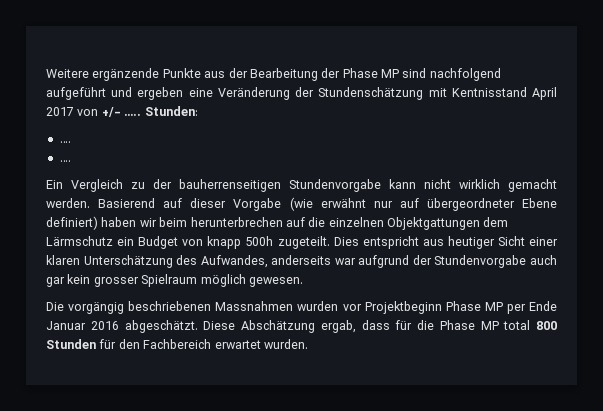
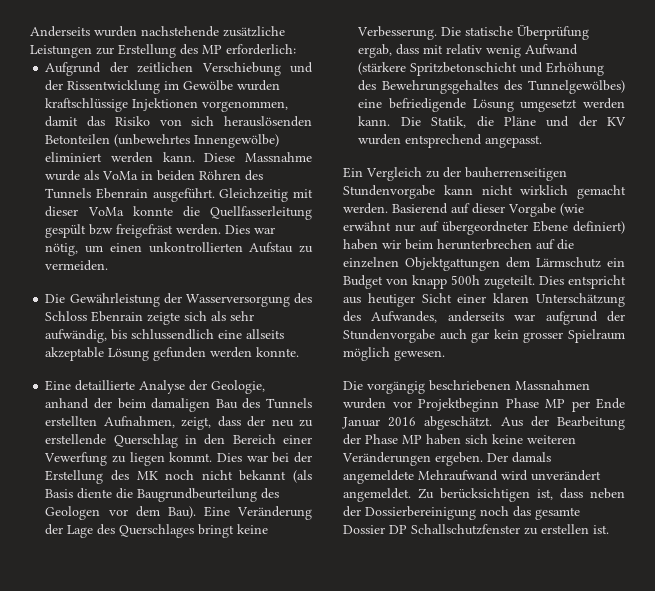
- Weitere ergänzende Punkte aus der Bearbeitung der Phase MP sind nachfolgend aufgeführt und ergeben eine Veränderung der Stundenschätzung mit Kentnisstand April 2017 von +/- ….. Stunden:
- ….
- ….
+ Anderseits wurden nachstehende zusätzliche Leistungen zur Erstellung des MP erforderlich:
+ Aufgrund der zeitlichen Verschiebung und der Rissentwicklung im Gewölbe wurden kraftschlüssige Injektionen vorgenommen, damit das Risiko von sich herauslösenden Betonteilen (unbewehrtes Innengewölbe) eliminiert werden kann. Diese Massnahme wurde als VoMa in beiden Röhren des Tunnels Ebenrain ausgeführt. Gleichzeitig mit dieser VoMa konnte die Quellfasserleitung gespült bzw freigefräst werden. Dies war nötig, um einen unkontrollierten Aufstau zu vermeiden.
+ Die Gewährleistung der Wasserversorgung des Schloss Ebenrain zeigte sich als sehr aufwändig, bis schlussendlich eine allseits akzeptable Lösung gefunden werden konnte.
+ Eine detaillierte Analyse der Geologie, anhand der beim damaligen Bau des Tunnels erstellten Aufnahmen, zeigt, dass der neu zu erstellende Querschlag in den Bereich einer Vewerfung zu liegen kommt. Dies war bei der Erstellung des MK noch nicht bekannt (als Basis diente die Baugrundbeurteilung des Geologen vor dem Bau). Eine Veränderung der Lage des Querschlages bringt keine Verbesserung. Die statische Überprüfung ergab, dass mit relativ wenig Aufwand (stärkere Spritzbetonschicht und Erhöhung des Bewehrungsgehaltes des Tunnelgewölbes) eine befriedigende Lösung umgesetzt werden kann. Die Statik, die Pläne und der KV wurden entsprechend angepasst.
- Diese Abschätzung ergab, dass für die Phase MP total 800 Stunden für den Fachbereich erwartet wurden.
+ Aus der Bearbeitung der Phase MP haben sich keine weiteren Veränderungen ergeben. Der damals angemeldete Mehraufwand wird unverändert angemeldet. Zu berücksichtigen ist, dass neben der Dossierbereinigung noch das gesamte Dossier DP Schallschutzfenster zu erstellen ist.

